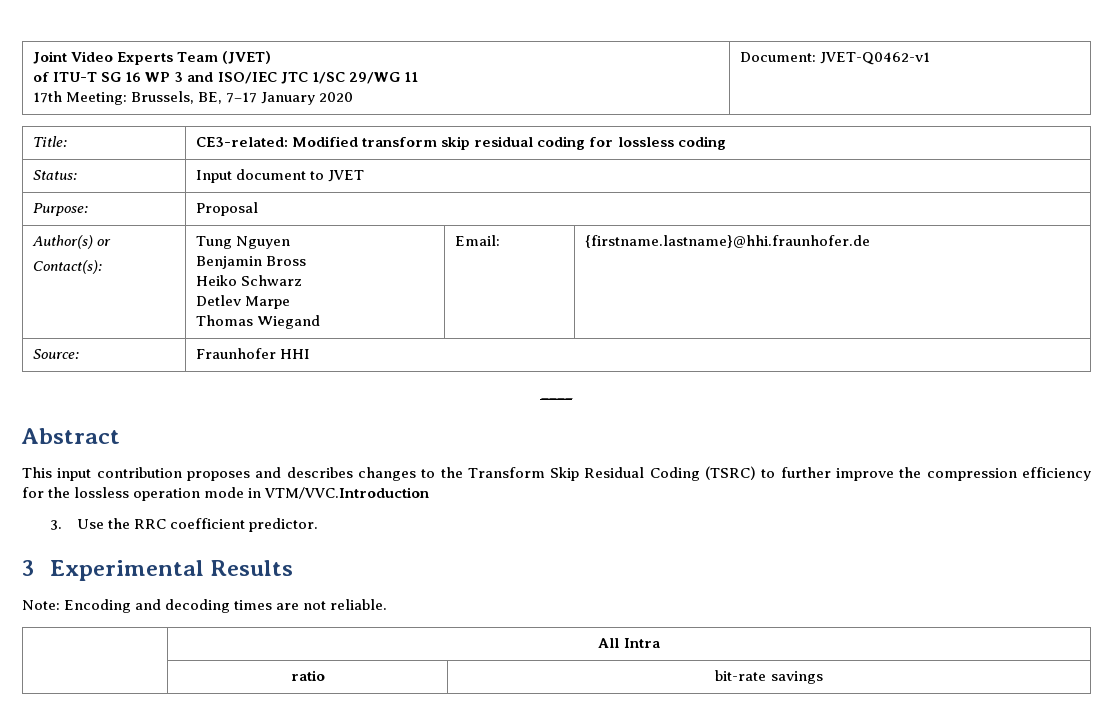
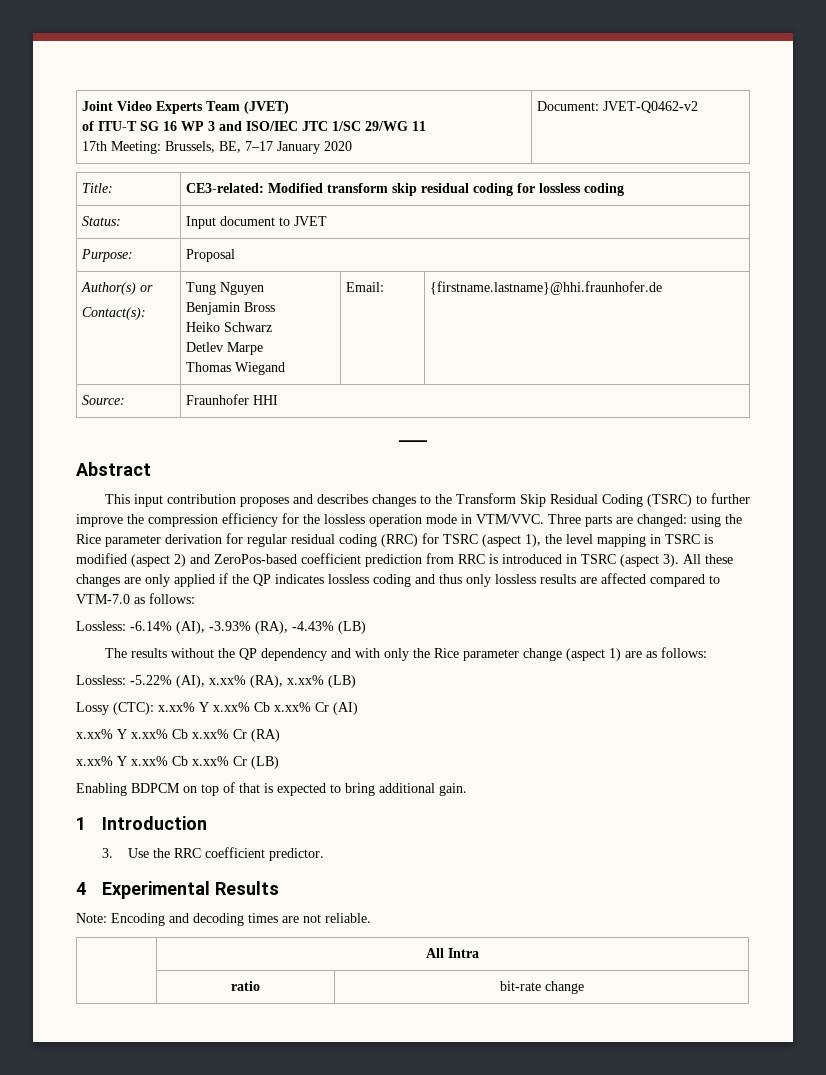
  Joint Video Experts Team (JVET)
  of ITU-T SG 16 WP 3 and ISO/IEC JTC 1/SC 29/WG 11
- 17th Meeting: Brussels, BE, 7–17 January 2020 | Document: JVET-Q0462-v1
+ 17th Meeting: Brussels, BE, 7–17 January 2020 | Document: JVET-Q0462-v2
- This input contribution proposes and describes changes to the Transform Skip Residual Coding (TSRC) to further improve the compression efficiency for the lossless operation mode in VTM/VVC.Introduction
+ This input contribution proposes and describes changes to the Transform Skip Residual Coding (TSRC) to further improve the compression efficiency for the lossless operation mode in VTM/VVC. Three parts are changed: using the Rice parameter derivation for regular residual coding (RRC) for TSRC (aspect 1), the level mapping in TSRC is modified (aspect 2) and ZeroPos-based coefficient prediction from RRC is introduced in TSRC (aspect 3). All these changes are only applied if the QP indicates lossless coding and thus only lossless results are affected compared to VTM-7.0 as follows:
+ Lossless: -6.14% (AI), -3.93% (RA), -4.43% (LB)
+ The results without the QP dependency and with only the Rice parameter change (aspect 1) are as follows:
+ Lossless: -5.22% (AI), x.xx% (RA), x.xx% (LB)
+ Lossy (CTC): x.xx% Y x.xx% Cb x.xx% Cr (AI)
+ x.xx% Y x.xx% Cb x.xx% Cr (RA)
+ x.xx% Y x.xx% Cb x.xx% Cr (LB)
+ Enabling BDPCM on top of that is expected to bring additional gain.
+ 1 Introduction
- 3 Experimental Results
+ 4 Experimental Results
- | ratio | bit-rate savings
+ | ratio | bit-rate change

